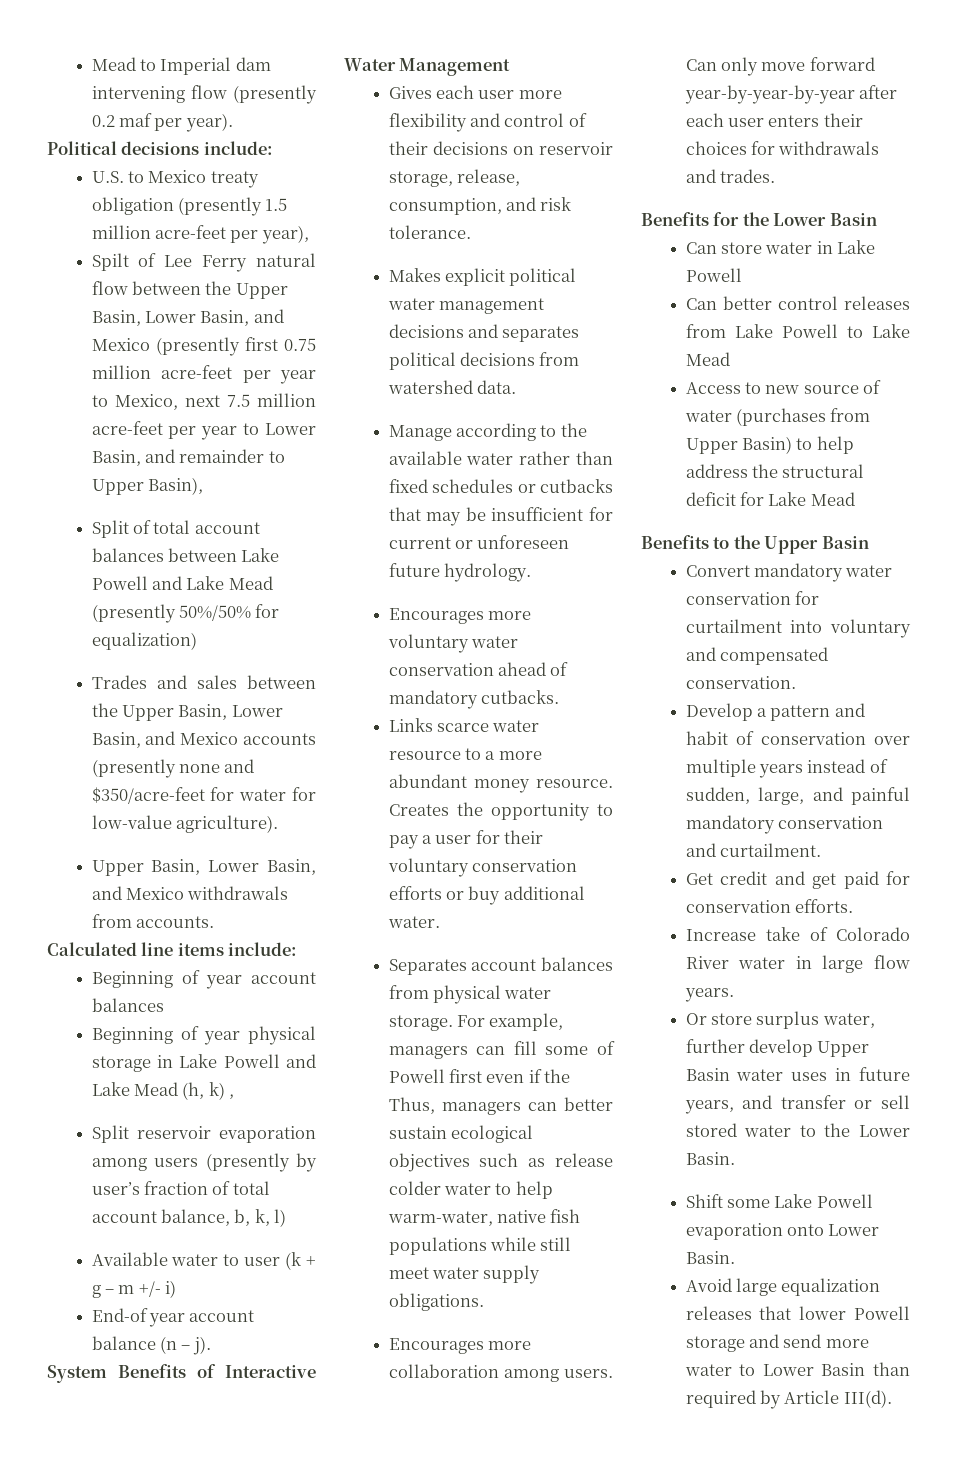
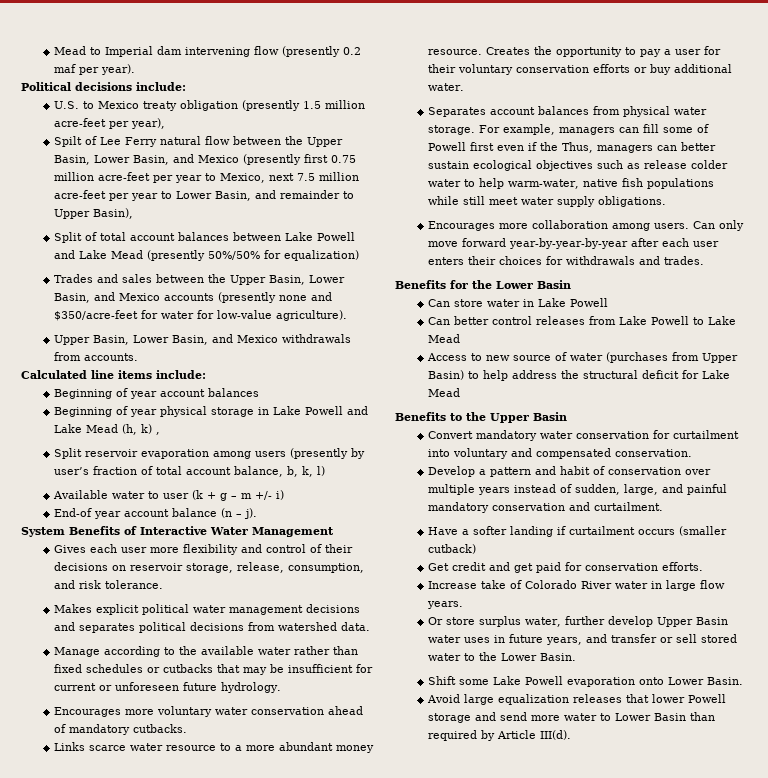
+ Have a softer landing if curtailment occurs (smaller cutback)

